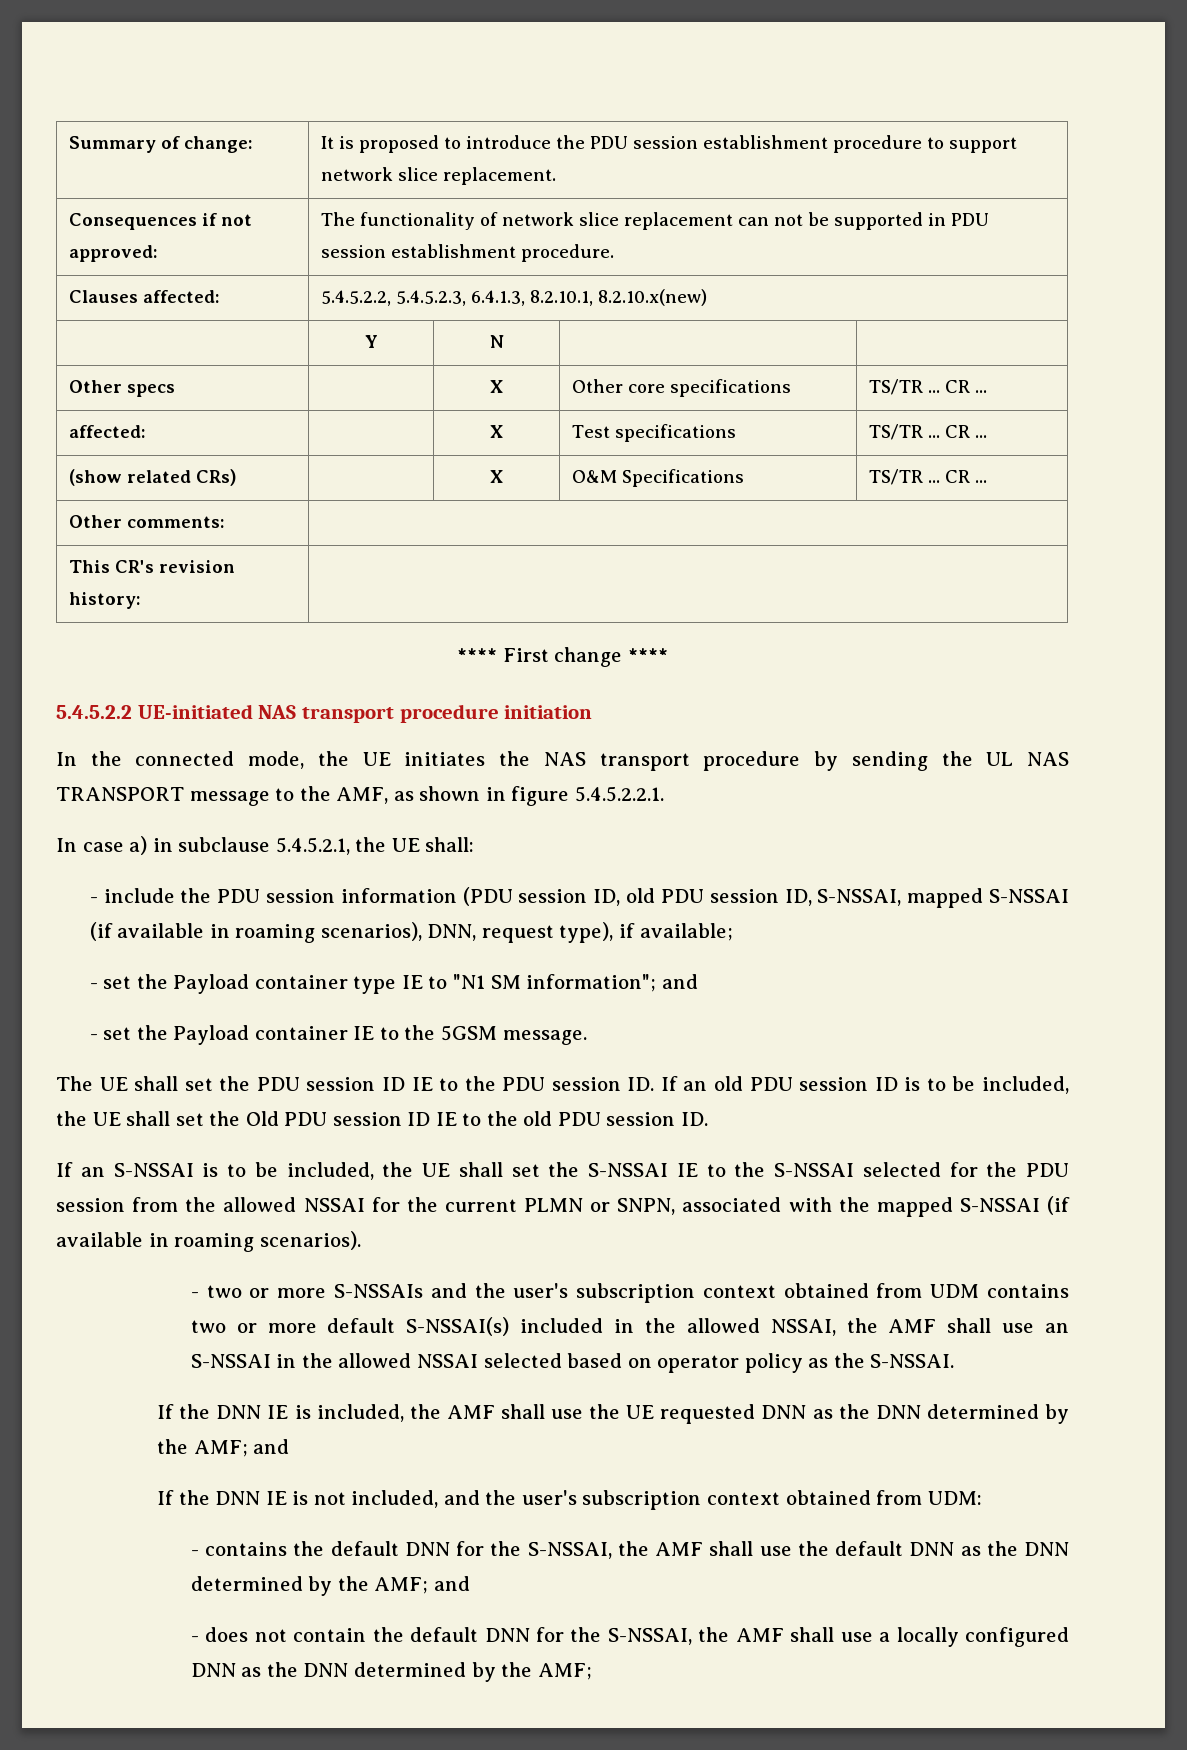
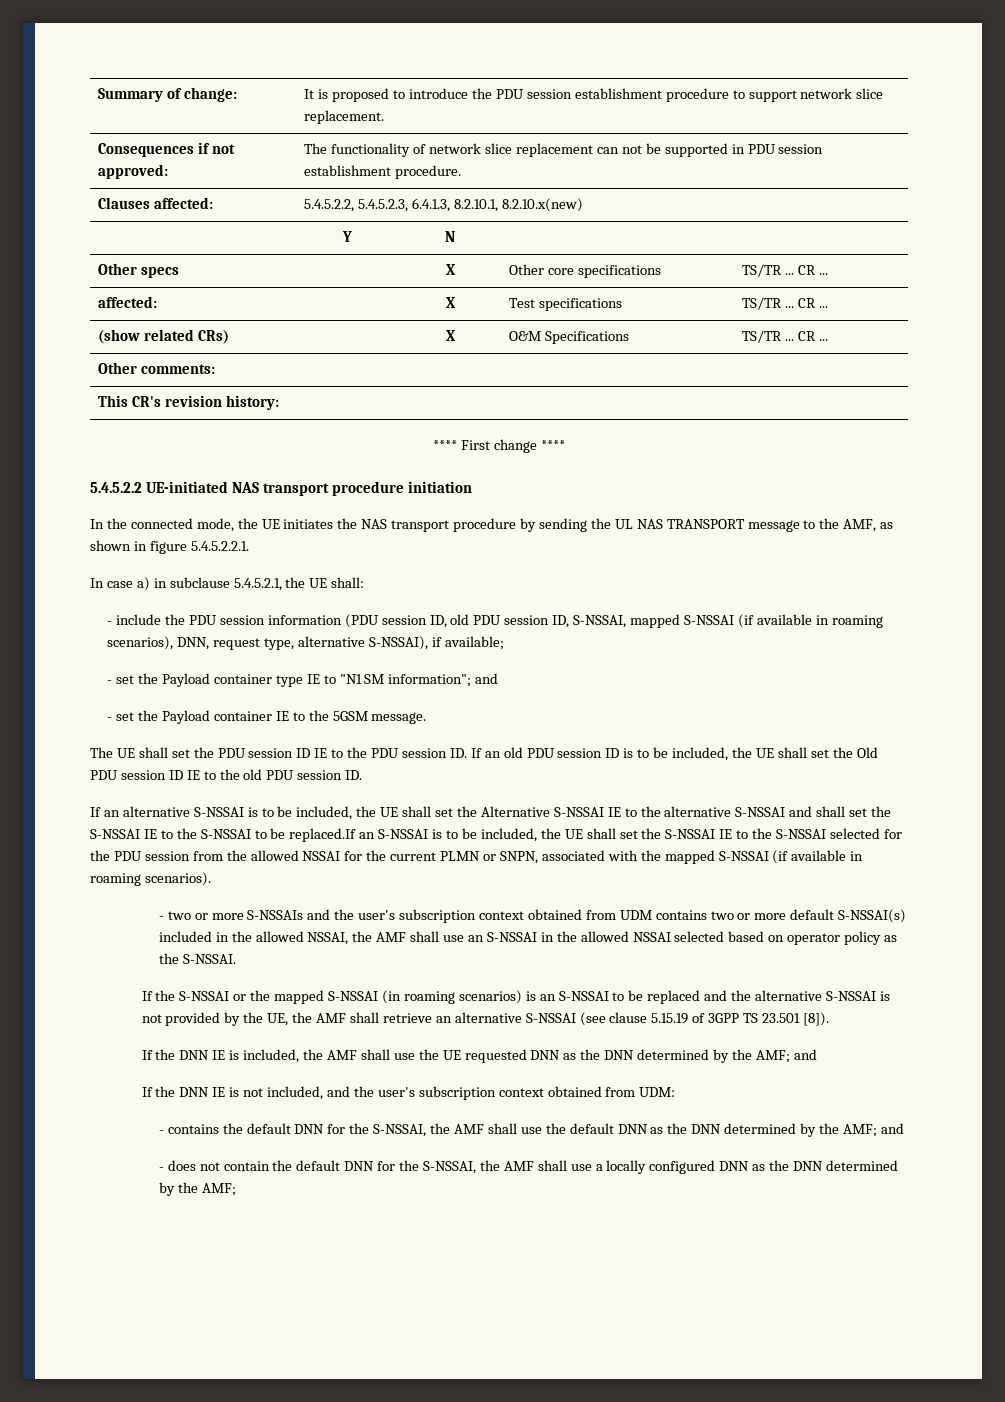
- - include the PDU session information (PDU session ID, old PDU session ID, S-NSSAI, mapped S-NSSAI (if available in roaming scenarios), DNN, request type), if available;
+ - include the PDU session information (PDU session ID, old PDU session ID, S-NSSAI, mapped S-NSSAI (if available in roaming scenarios), DNN, request type, alternative S-NSSAI), if available;
- If an S-NSSAI is to be included, the UE shall set the S-NSSAI IE to the S-NSSAI selected for the PDU session from the allowed NSSAI for the current PLMN or SNPN, associated with the mapped S-NSSAI (if available in roaming scenarios).
+ If an alternative S-NSSAI is to be included, the UE shall set the Alternative S-NSSAI IE to the alternative S-NSSAI and shall set the S-NSSAI IE to the S-NSSAI to be replaced.If an S-NSSAI is to be included, the UE shall set the S-NSSAI IE to the S-NSSAI selected for the PDU session from the allowed NSSAI for the current PLMN or SNPN, associated with the mapped S-NSSAI (if available in roaming scenarios).
+ If the S-NSSAI or the mapped S-NSSAI (in roaming scenarios) is an S-NSSAI to be replaced and the alternative S-NSSAI is not provided by the UE, the AMF shall retrieve an alternative S-NSSAI (see clause 5.15.19 of 3GPP TS 23.501 [8]).

